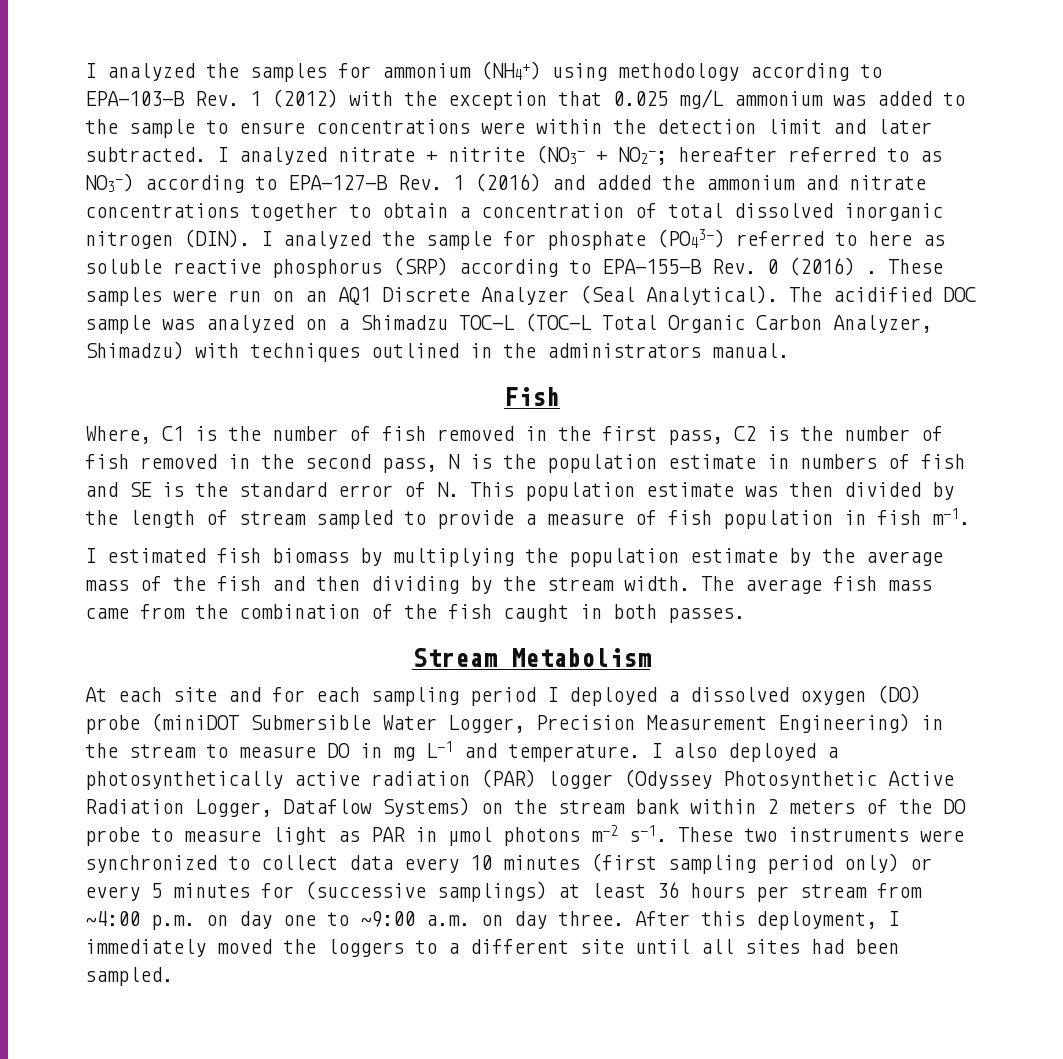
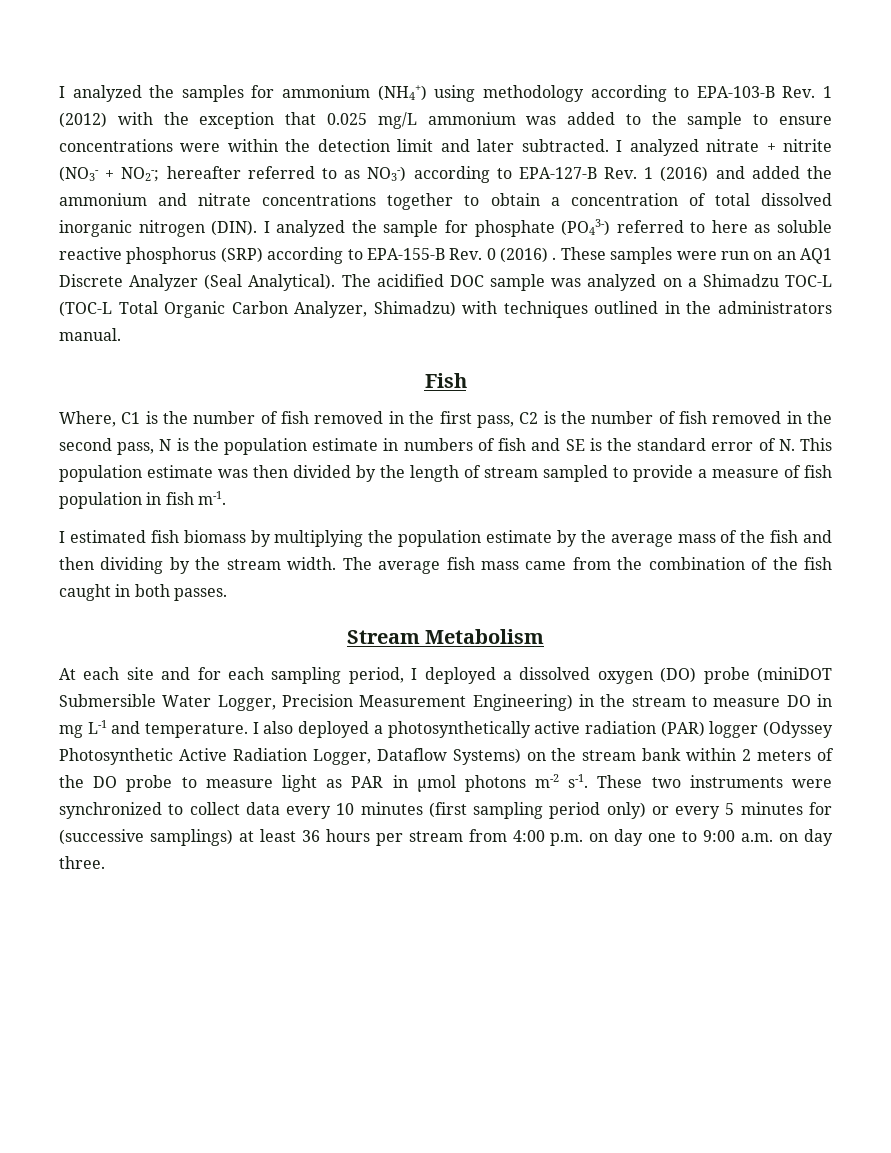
- At each site and for each sampling period I deployed a dissolved oxygen (DO) probe (miniDOT Submersible Water Logger, Precision Measurement Engineering) in the stream to measure DO in mg L-1 and temperature.
+ At each site and for each sampling period, I deployed a dissolved oxygen (DO) probe (miniDOT Submersible Water Logger, Precision Measurement Engineering) in the stream to measure DO in mg L-1 and temperature.
- These two instruments were synchronized to collect data every 10 minutes (first sampling period only) or every 5 minutes for (successive samplings) at least 36 hours per stream from ~4:00 p.m. on day one to ~9:00 a.m. on day three. After this deployment, I immediately moved the loggers to a different site until all sites had been sampled.
+ These two instruments were synchronized to collect data every 10 minutes (first sampling period only) or every 5 minutes for (successive samplings) at least 36 hours per stream from 4:00 p.m. on day one to 9:00 a.m. on day three.

